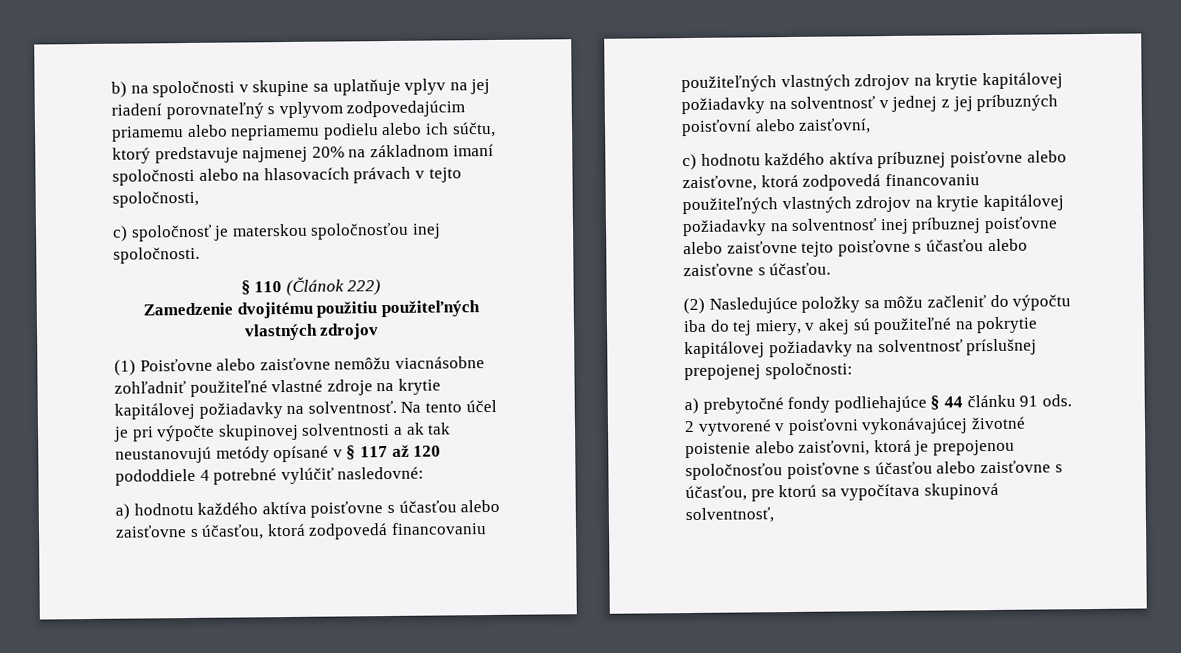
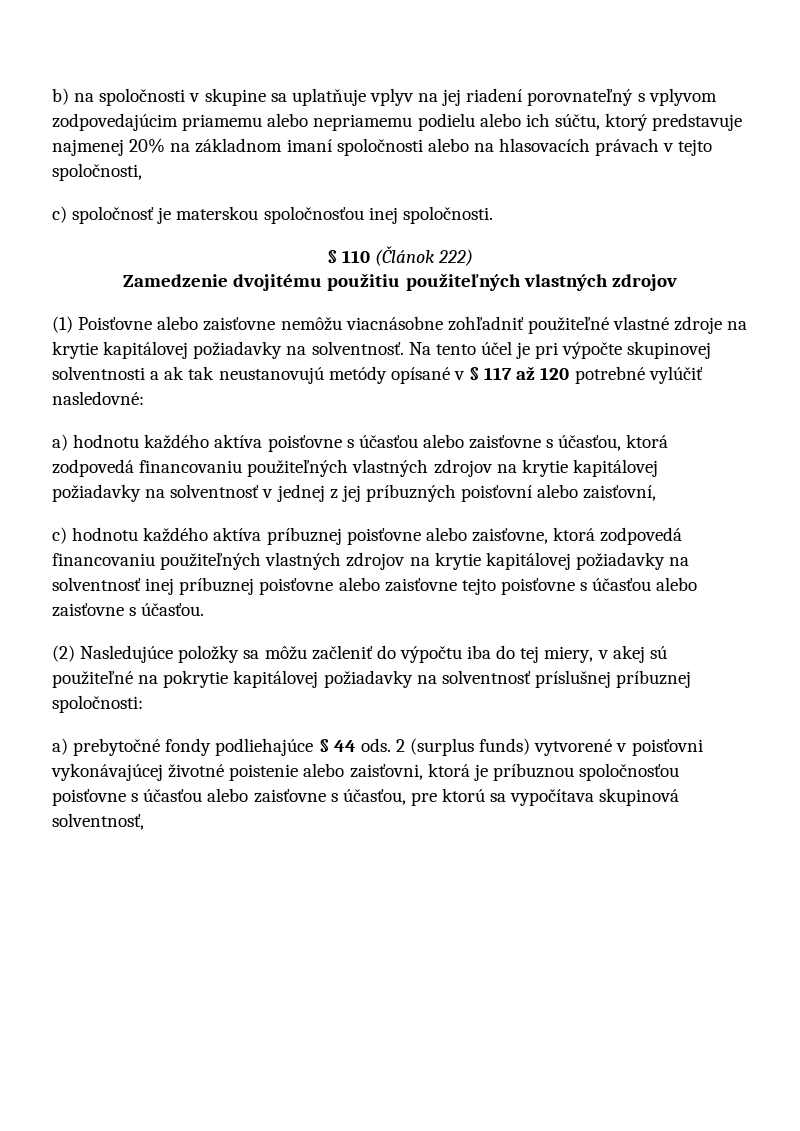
- Na tento účel je pri výpočte skupinovej solventnosti a ak tak neustanovujú metódy opísané v § 117 až 120 pododdiele 4 potrebné vylúčiť nasledovné:
+ Na tento účel je pri výpočte skupinovej solventnosti a ak tak neustanovujú metódy opísané v § 117 až 120 potrebné vylúčiť nasledovné:
- (2) Nasledujúce položky sa môžu začleniť do výpočtu iba do tej miery, v akej sú použiteľné na pokrytie kapitálovej požiadavky na solventnosť príslušnej prepojenej spoločnosti:
+ (2) Nasledujúce položky sa môžu začleniť do výpočtu iba do tej miery, v akej sú použiteľné na pokrytie kapitálovej požiadavky na solventnosť príslušnej príbuznej spoločnosti:
- a) prebytočné fondy podliehajúce § 44 článku 91 ods. 2 vytvorené v poisťovni vykonávajúcej životné poistenie alebo zaisťovni, ktorá je prepojenou spoločnosťou poisťovne s účasťou alebo zaisťovne s účasťou, pre ktorú sa vypočítava skupinová solventnosť,
+ a) prebytočné fondy podliehajúce § 44 ods. 2 (surplus funds) vytvorené v poisťovni vykonávajúcej životné poistenie alebo zaisťovni, ktorá je príbuznou spoločnosťou poisťovne s účasťou alebo zaisťovne s účasťou, pre ktorú sa vypočítava skupinová solventnosť,

